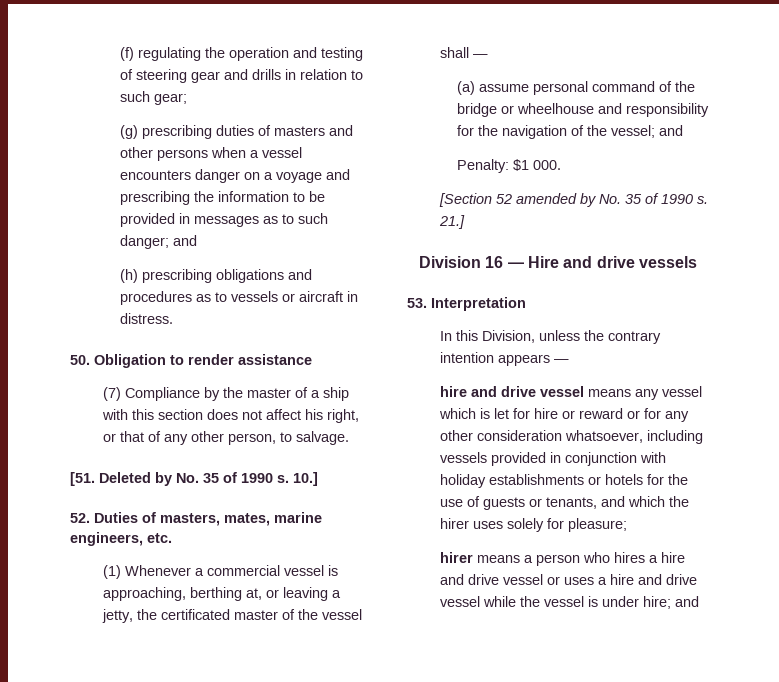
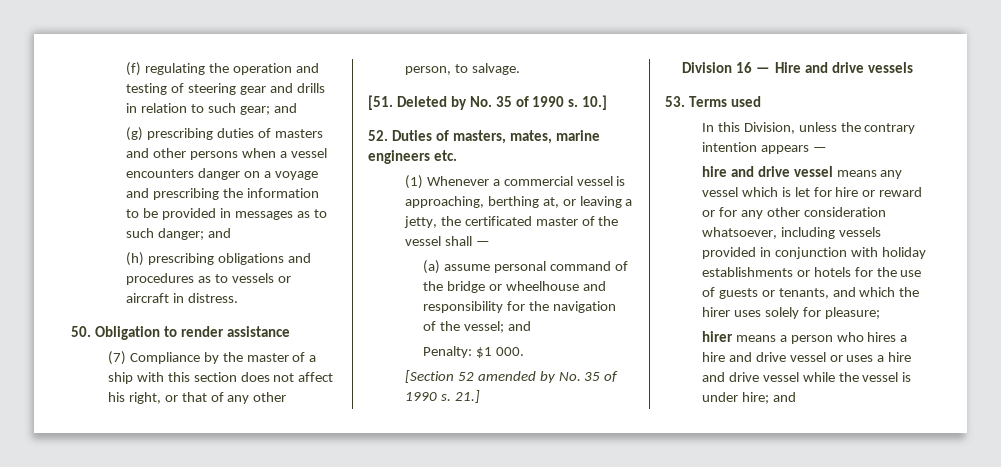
- (f) regulating the operation and testing of steering gear and drills in relation to such gear;
+ (f) regulating the operation and testing of steering gear and drills in relation to such gear; and
- 52. Duties of masters, mates, marine engineers, etc.
+ 52. Duties of masters, mates, marine engineers etc.
- 53. Interpretation
+ 53. Terms used

